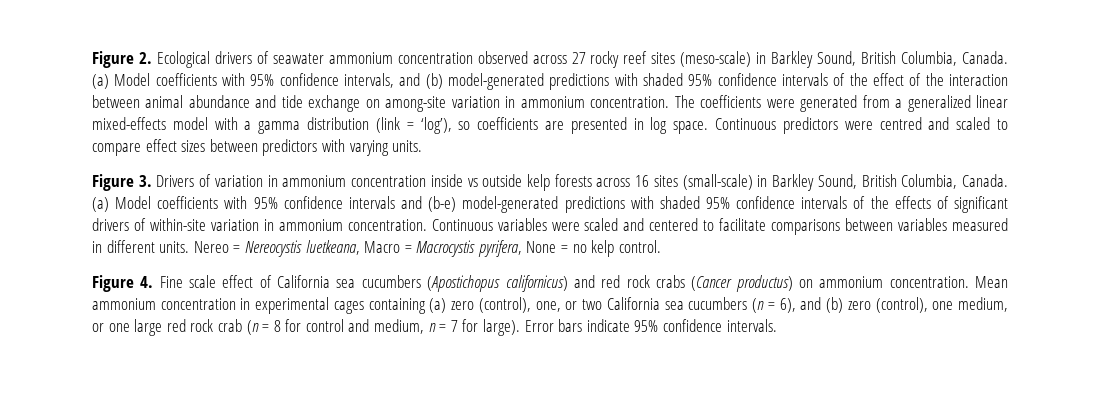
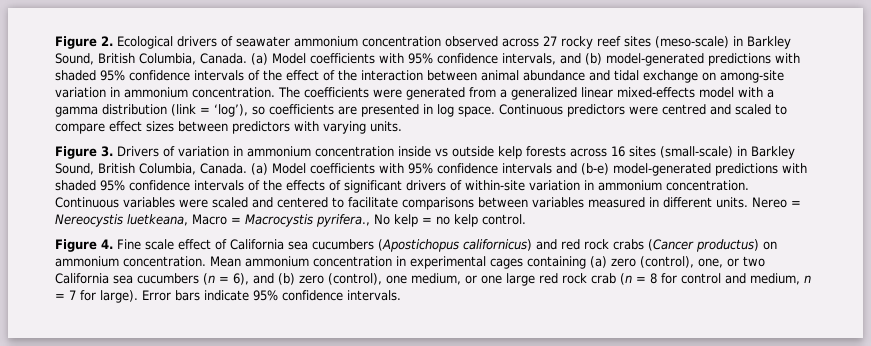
- (a) Model coefficients with 95% confidence intervals, and (b) model-generated predictions with shaded 95% confidence intervals of the effect of the interaction between animal abundance and tide exchange on among-site variation in ammonium concentration.
+ (a) Model coefficients with 95% confidence intervals, and (b) model-generated predictions with shaded 95% confidence intervals of the effect of the interaction between animal abundance and tidal exchange on among-site variation in ammonium concentration.
- Nereo = Nereocystis luetkeana, Macro = Macrocystis pyrifera, None = no kelp control.
+ Nereo = Nereocystis luetkeana, Macro = Macrocystis pyrifera., No kelp = no kelp control.

